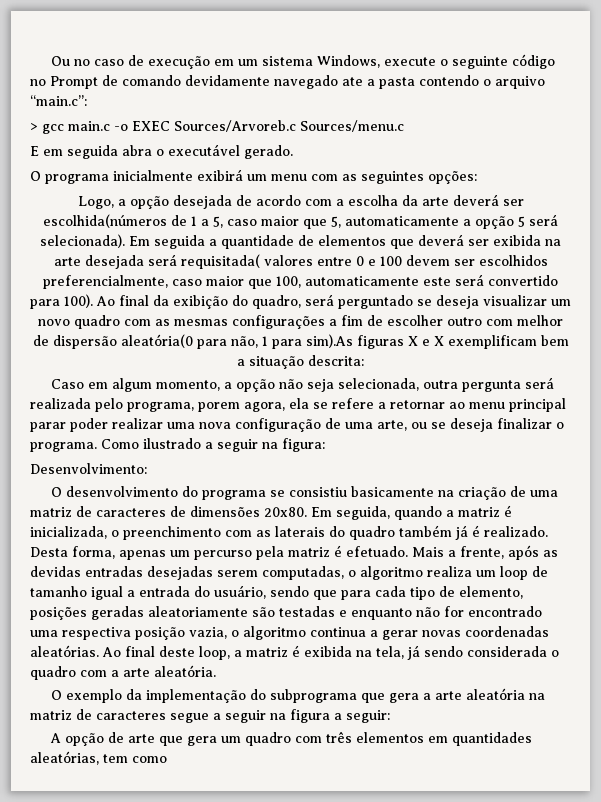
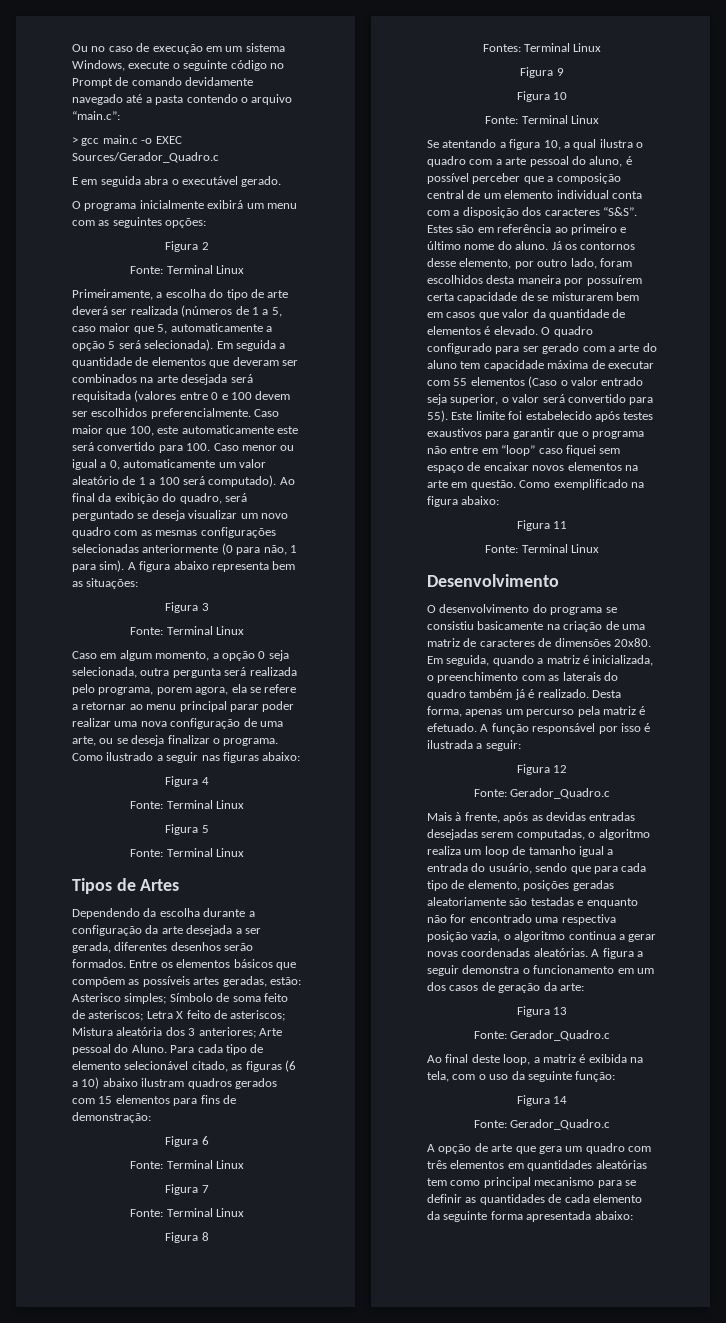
- Ou no caso de execução em um sistema Windows, execute o seguinte código no Prompt de comando devidamente navegado ate a pasta contendo o arquivo “main.c”:
+ Ou no caso de execução em um sistema Windows, execute o seguinte código no Prompt de comando devidamente navegado até a pasta contendo o arquivo “main.c”:
- > gcc main.c -o EXEC Sources/Arvoreb.c Sources/menu.c
+ > gcc main.c -o EXEC Sources/Gerador_Quadro.c
- Logo, a opção desejada de acordo com a escolha da arte deverá ser escolhida(números de 1 a 5, caso maior que 5, automaticamente a opção 5 será selecionada).
+ Figura 2
+ Fonte: Terminal Linux
+ Primeiramente, a escolha do tipo de arte deverá ser realizada (números de 1 a 5, caso maior que 5, automaticamente a opção 5 será selecionada).
- Em seguida a quantidade de elementos que deverá ser exibida na arte desejada será requisitada( valores entre 0 e 100 devem ser escolhidos preferencialmente, caso maior que 100, automaticamente este será convertido para 100).
+ Em seguida a quantidade de elementos que deveram ser combinados na arte desejada será requisitada (valores entre 0 e 100 devem ser escolhidos preferencialmente. Caso maior que 100, este automaticamente este será convertido para 100. Caso menor ou igual a 0, automaticamente um valor aleatório de 1 a 100 será computado).
- Ao final da exibição do quadro, será perguntado se deseja visualizar um novo quadro com as mesmas configurações a fim de escolher outro com melhor de dispersão aleatória(0 para não, 1 para sim).As figuras X e X exemplificam bem a situação descrita:
+ Ao final da exibição do quadro, será perguntado se deseja visualizar um novo quadro com as mesmas configurações selecionadas anteriormente (0 para não, 1 para sim). A figura abaixo representa bem as situações:
+ Figura 3
+ Fonte: Terminal Linux
- Caso em algum momento, a opção não seja selecionada, outra pergunta será realizada pelo programa, porem agora, ela se refere a retornar ao menu principal parar poder realizar uma nova configuração de uma arte, ou se deseja finalizar o programa.
+ Caso em algum momento, a opção 0 seja selecionada, outra pergunta será realizada pelo programa, porem agora, ela se refere a retornar ao menu principal parar poder realizar uma nova configuração de uma arte, ou se deseja finalizar o programa.
- Como ilustrado a seguir na figura:
- Desenvolvimento:
+ Como ilustrado a seguir nas figuras abaixo:
+ Figura 4
+ Fonte: Terminal Linux
+ Figura 5
+ Fonte: Terminal Linux
+ Tipos de Artes
+ Dependendo da escolha durante a configuração da arte desejada a ser gerada, diferentes desenhos serão formados. Entre os elementos básicos que compõem as possíveis artes geradas, estão: Asterisco simples; Símbolo de soma feito de asteriscos; Letra X feito de asteriscos; Mistura aleatória dos 3 anteriores; Arte pessoal do Aluno. Para cada tipo de elemento selecionável citado, as figuras (6 a 10) abaixo ilustram quadros gerados com 15 elementos para fins de demonstração:
+ Figura 6
+ Fonte: Terminal Linux
+ Figura 7
+ Fonte: Terminal Linux
+ Figura 8
+ Fontes: Terminal Linux
+ Figura 9
+ Figura 10
+ Fonte: Terminal Linux
+ Se atentando a figura 10, a qual ilustra o quadro com a arte pessoal do aluno, é possível perceber que a composição central de um elemento individual conta com a disposição dos caracteres “S&S”. Estes são em referência ao primeiro e último nome do aluno. Já os contornos desse elemento, por outro lado, foram escolhidos desta maneira por possuírem certa capacidade de se misturarem bem em casos que valor da quantidade de elementos é elevado. O quadro configurado para ser gerado com a arte do aluno tem capacidade máxima de executar com 55 elementos (Caso o valor entrado seja superior, o valor será convertido para 55). Este limite foi estabelecido após testes exaustivos para garantir que o programa não entre em “loop” caso fiquei sem espaço de encaixar novos elementos na arte em questão. Como exemplificado na figura abaixo:
+ Figura 11
+ Fonte: Terminal Linux
+ Desenvolvimento
- Mais a frente, após as devidas entradas desejadas serem computadas, o algoritmo realiza um loop de tamanho igual a entrada do usuário, sendo que para cada tipo de elemento, posições geradas aleatoriamente são testadas e enquanto não for encontrado uma respectiva posição vazia, o algoritmo continua a gerar novas coordenadas aleatórias. Ao final deste loop, a matriz é exibida na tela, já sendo considerada o quadro com a arte aleatória.
- O exemplo da implementação do subprograma que gera a arte aleatória na matriz de caracteres segue a seguir na figura a seguir:
+ A função responsável por isso é ilustrada a seguir:
+ Figura 12
+ Fonte: Gerador_Quadro.c
+ Mais à frente, após as devidas entradas desejadas serem computadas, o algoritmo realiza um loop de tamanho igual a entrada do usuário, sendo que para cada tipo de elemento, posições geradas aleatoriamente são testadas e enquanto não for encontrado uma respectiva posição vazia, o algoritmo continua a gerar novas coordenadas aleatórias. A figura a seguir demonstra o funcionamento em um dos casos de geração da arte:
+ Figura 13
+ Fonte: Gerador_Quadro.c
+ Ao final deste loop, a matriz é exibida na tela, com o uso da seguinte função:
+ Figura 14
+ Fonte: Gerador_Quadro.c
- A opção de arte que gera um quadro com três elementos em quantidades aleatórias, tem como
+ A opção de arte que gera um quadro com três elementos em quantidades aleatórias tem como principal mecanismo para se definir as quantidades de cada elemento da seguinte forma apresentada abaixo:

